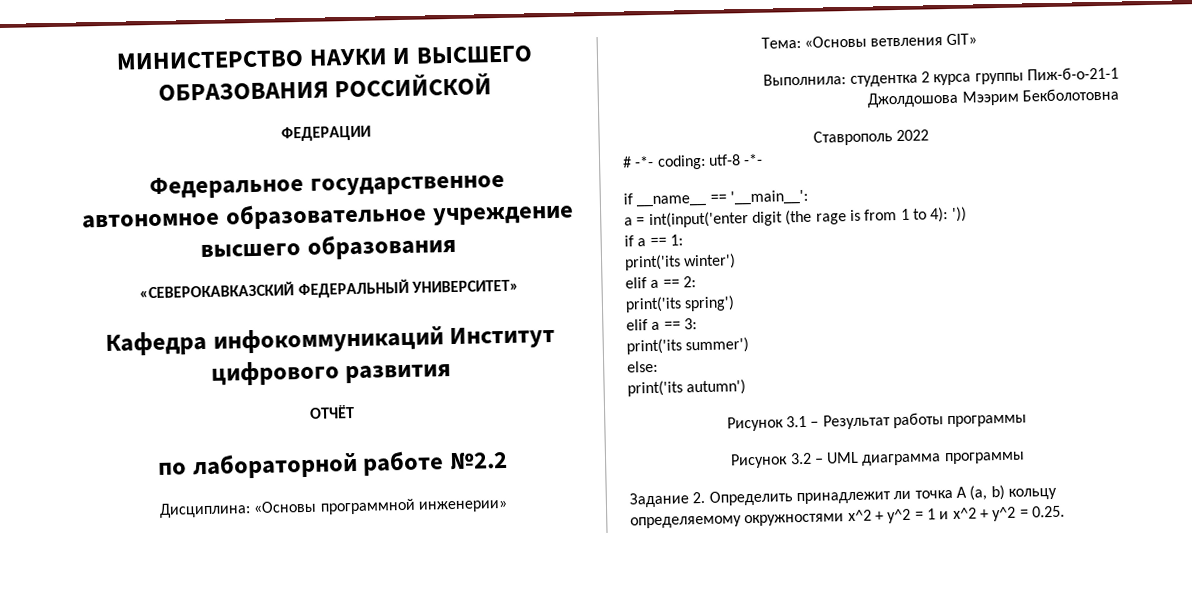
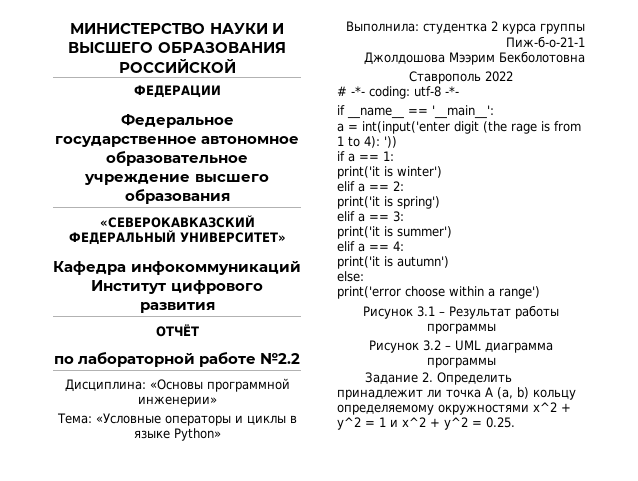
- Тема: «Основы ветвления GIT»
+ Тема: «Условные операторы и циклы в языке Python»
- print('its winter')
+ print('it is winter')
- print('its spring')
+ print('it is spring')
- print('its summer')
+ print('it is summer')
+ elif a == 4:
+ print('it is autumn')
  else:
- print('its autumn')
+ print('error choose within a range')

